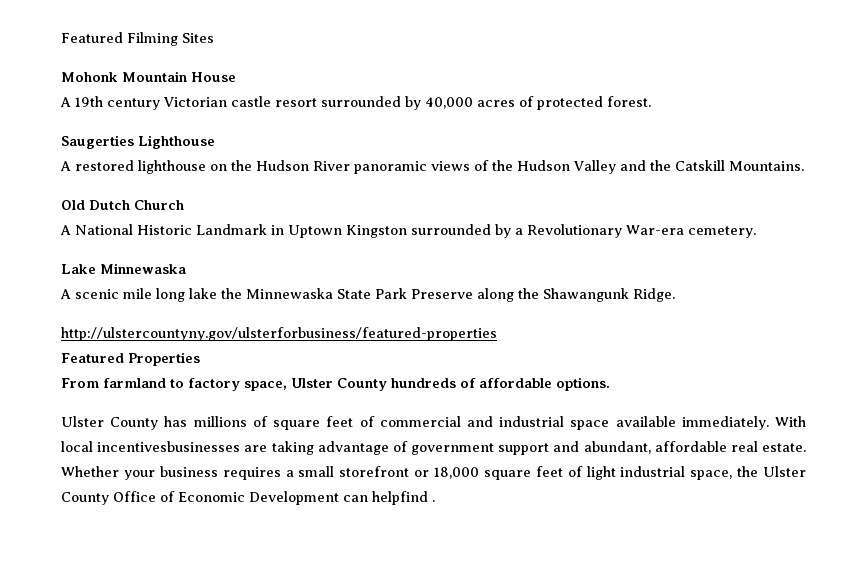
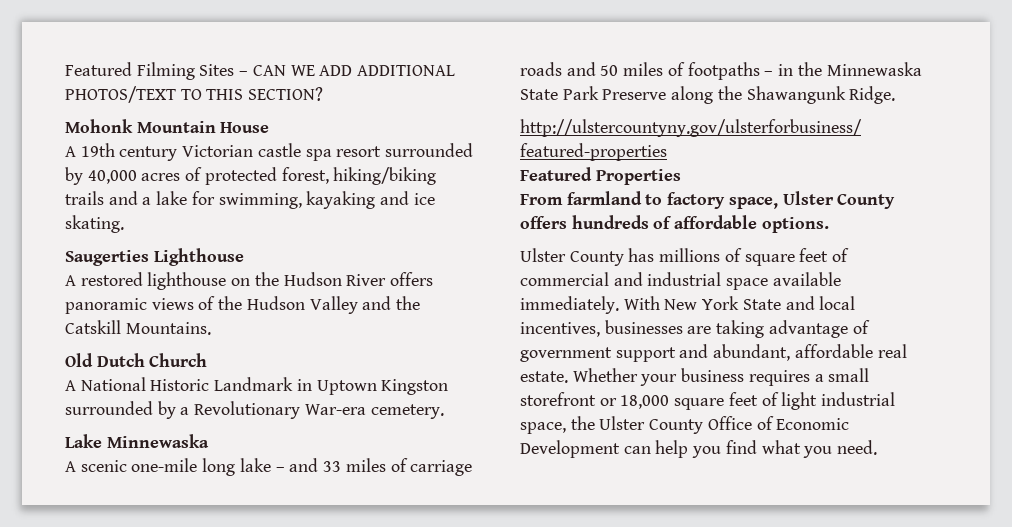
- Featured Filming Sites
+ Featured Filming Sites – CAN WE ADD ADDITIONAL PHOTOS/TEXT TO THIS SECTION?
- A 19th century Victorian castle resort surrounded by 40,000 acres of protected forest.
+ A 19th century Victorian castle spa resort surrounded by 40,000 acres of protected forest, hiking/biking trails and a lake for swimming, kayaking and ice skating.
- A restored lighthouse on the Hudson River panoramic views of the Hudson Valley and the Catskill Mountains.
+ A restored lighthouse on the Hudson River offers panoramic views of the Hudson Valley and the Catskill Mountains.
- A scenic mile long lake the Minnewaska State Park Preserve along the Shawangunk Ridge.
+ A scenic one-mile long lake – and 33 miles of carriage roads and 50 miles of footpaths – in the Minnewaska State Park Preserve along the Shawangunk Ridge.
- From farmland to factory space, Ulster County hundreds of affordable options.
+ From farmland to factory space, Ulster County offers hundreds of affordable options.
- With local incentivesbusinesses are taking advantage of government support and abundant, affordable real estate.
+ With New York State and local incentives, businesses are taking advantage of government support and abundant, affordable real estate.
- Whether your business requires a small storefront or 18,000 square feet of light industrial space, the Ulster County Office of Economic Development can helpfind .
+ Whether your business requires a small storefront or 18,000 square feet of light industrial space, the Ulster County Office of Economic Development can help you find what you need.

